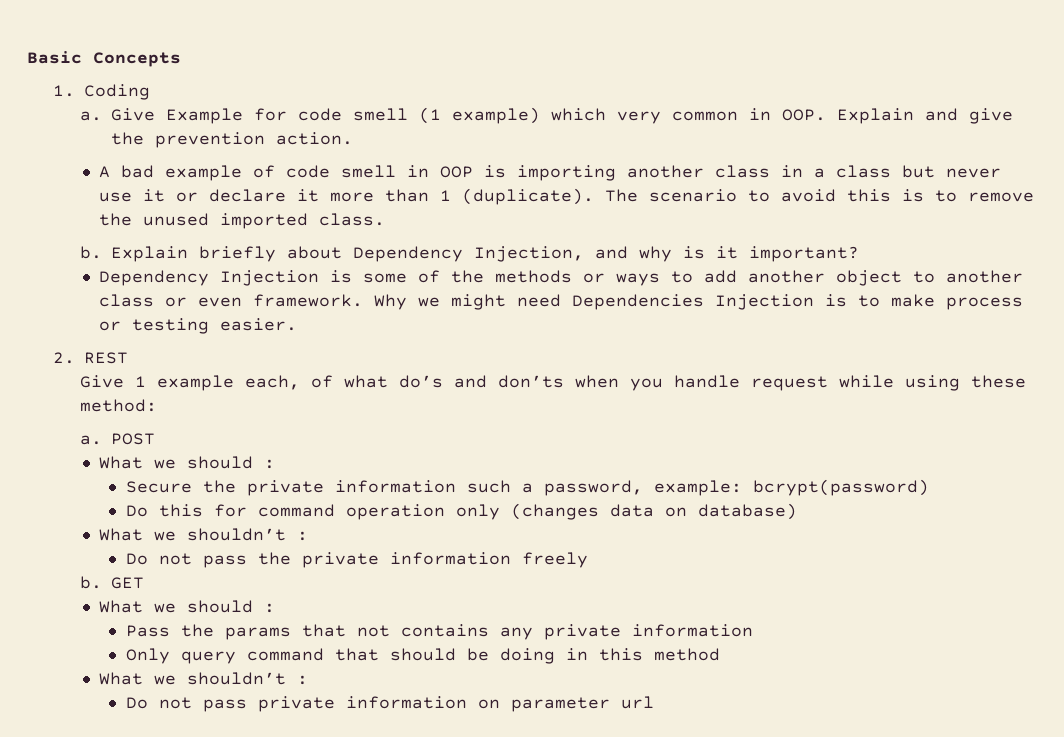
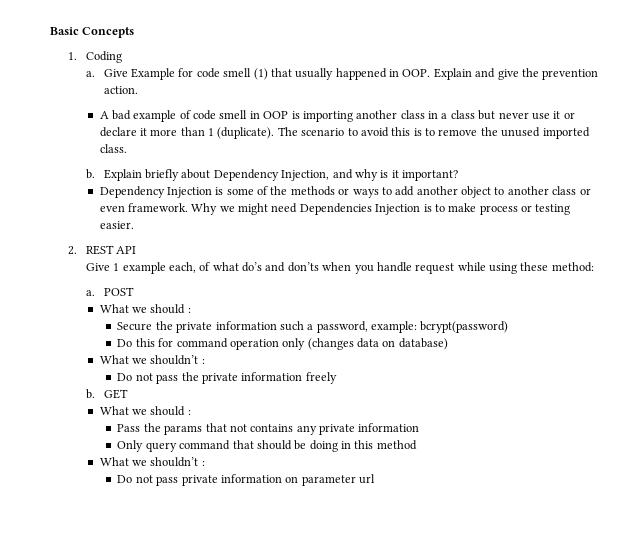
- Give Example for code smell (1 example) which very common in OOP. Explain and give the prevention action.
+ Give Example for code smell (1) that usually happened in OOP. Explain and give the prevention action.
- 2. REST
+ 2. REST API

